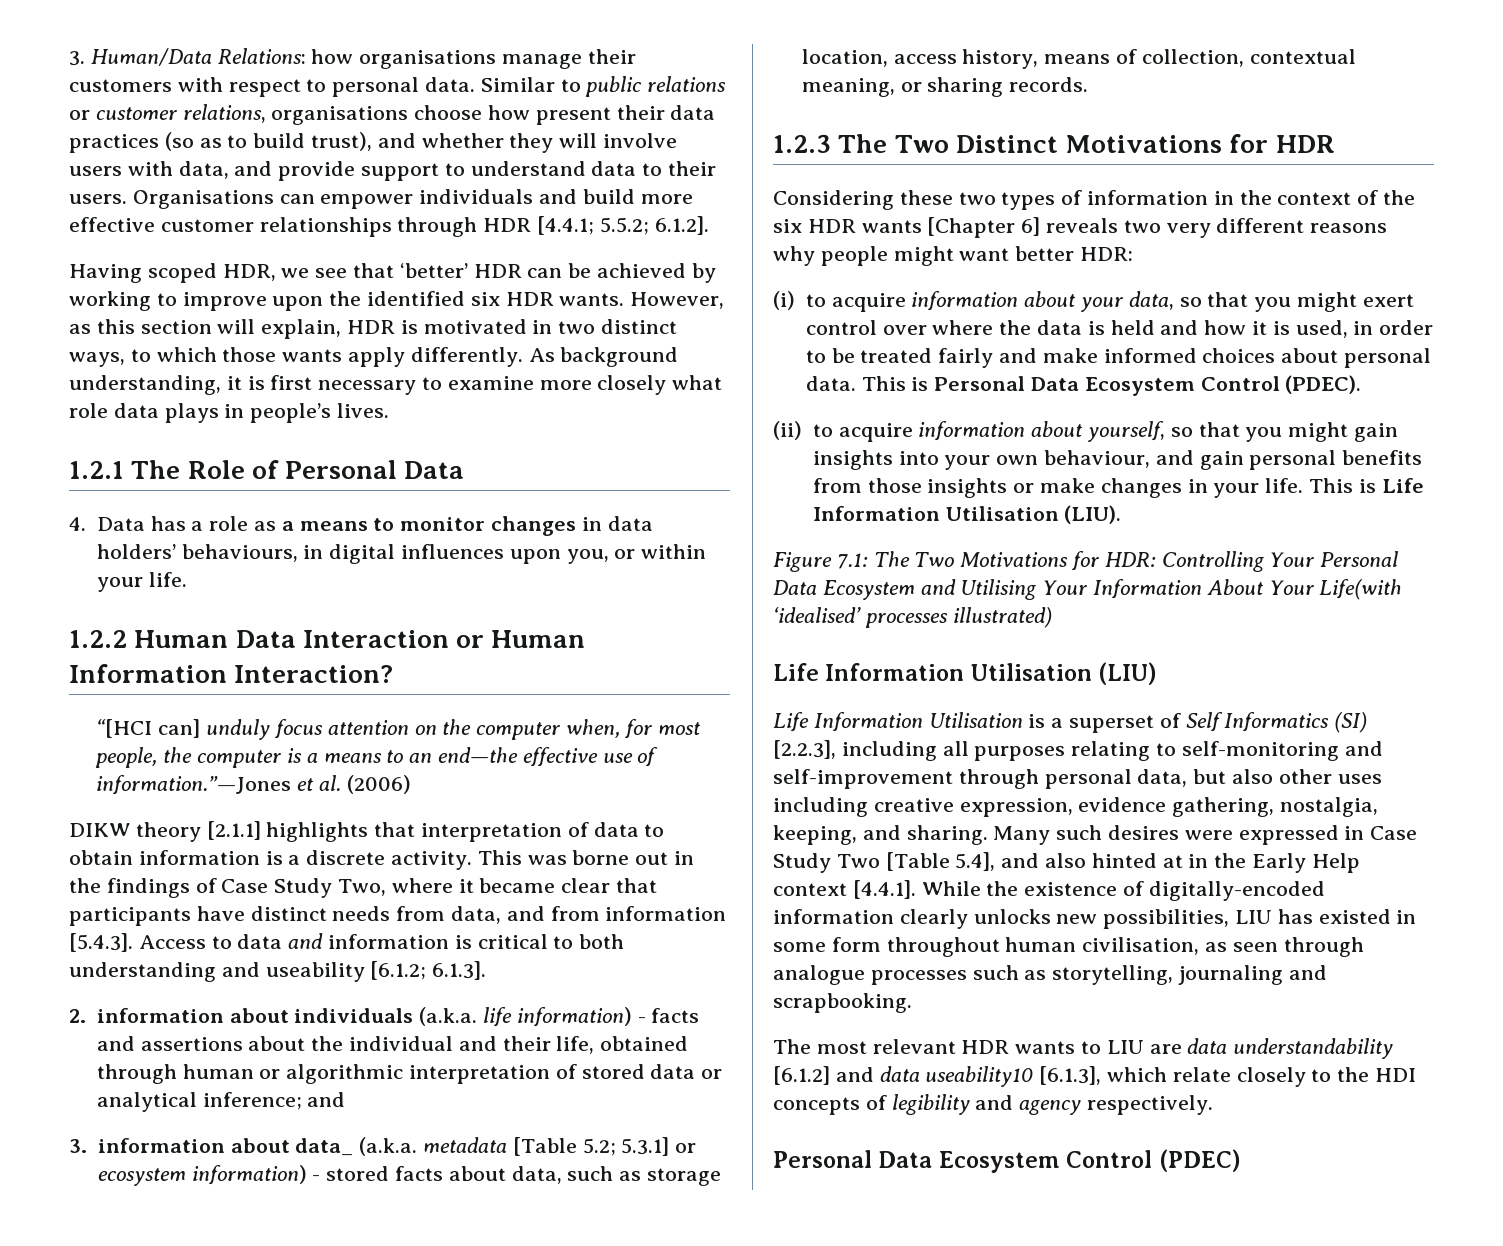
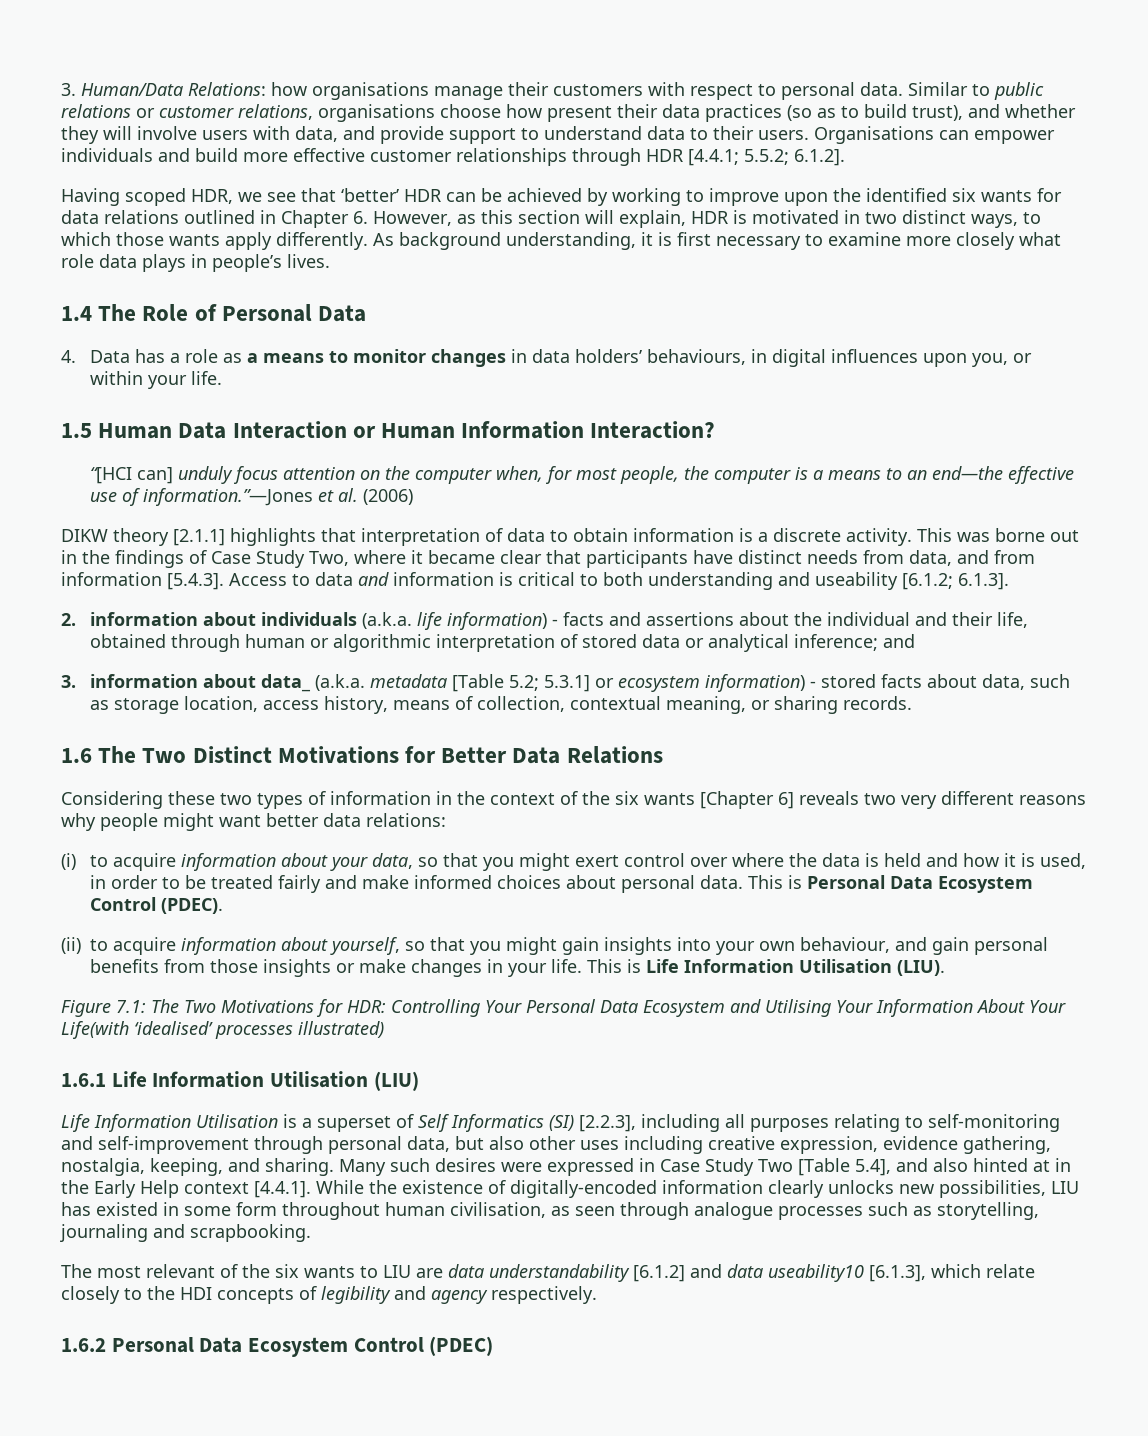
- Having scoped HDR, we see that ‘better’ HDR can be achieved by working to improve upon the identified six HDR wants. However, as this section will explain, HDR is motivated in two distinct ways, to which those wants apply differently.
+ Having scoped HDR, we see that ‘better’ HDR can be achieved by working to improve upon the identified six wants for data relations outlined in Chapter 6. However, as this section will explain, HDR is motivated in two distinct ways, to which those wants apply differently.
- 1.2.1 The Role of Personal Data
+ 1.4 The Role of Personal Data
- 1.2.2 Human Data Interaction or Human Information Interaction?
+ 1.5 Human Data Interaction or Human Information Interaction?
- 1.2.3 The Two Distinct Motivations for HDR
+ 1.6 The Two Distinct Motivations for Better Data Relations
- Considering these two types of information in the context of the six HDR wants [Chapter 6] reveals two very different reasons why people might want better HDR:
+ Considering these two types of information in the context of the six wants [Chapter 6] reveals two very different reasons why people might want better data relations:
- Life Information Utilisation (LIU)
+ 1.6.1 Life Information Utilisation (LIU)
- The most relevant HDR wants to LIU are data understandability [6.1.2] and data useability10 [6.1.3], which relate closely to the HDI concepts of legibility and agency respectively.
+ The most relevant of the six wants to LIU are data understandability [6.1.2] and data useability10 [6.1.3], which relate closely to the HDI concepts of legibility and agency respectively.
- Personal Data Ecosystem Control (PDEC)
+ 1.6.2 Personal Data Ecosystem Control (PDEC)

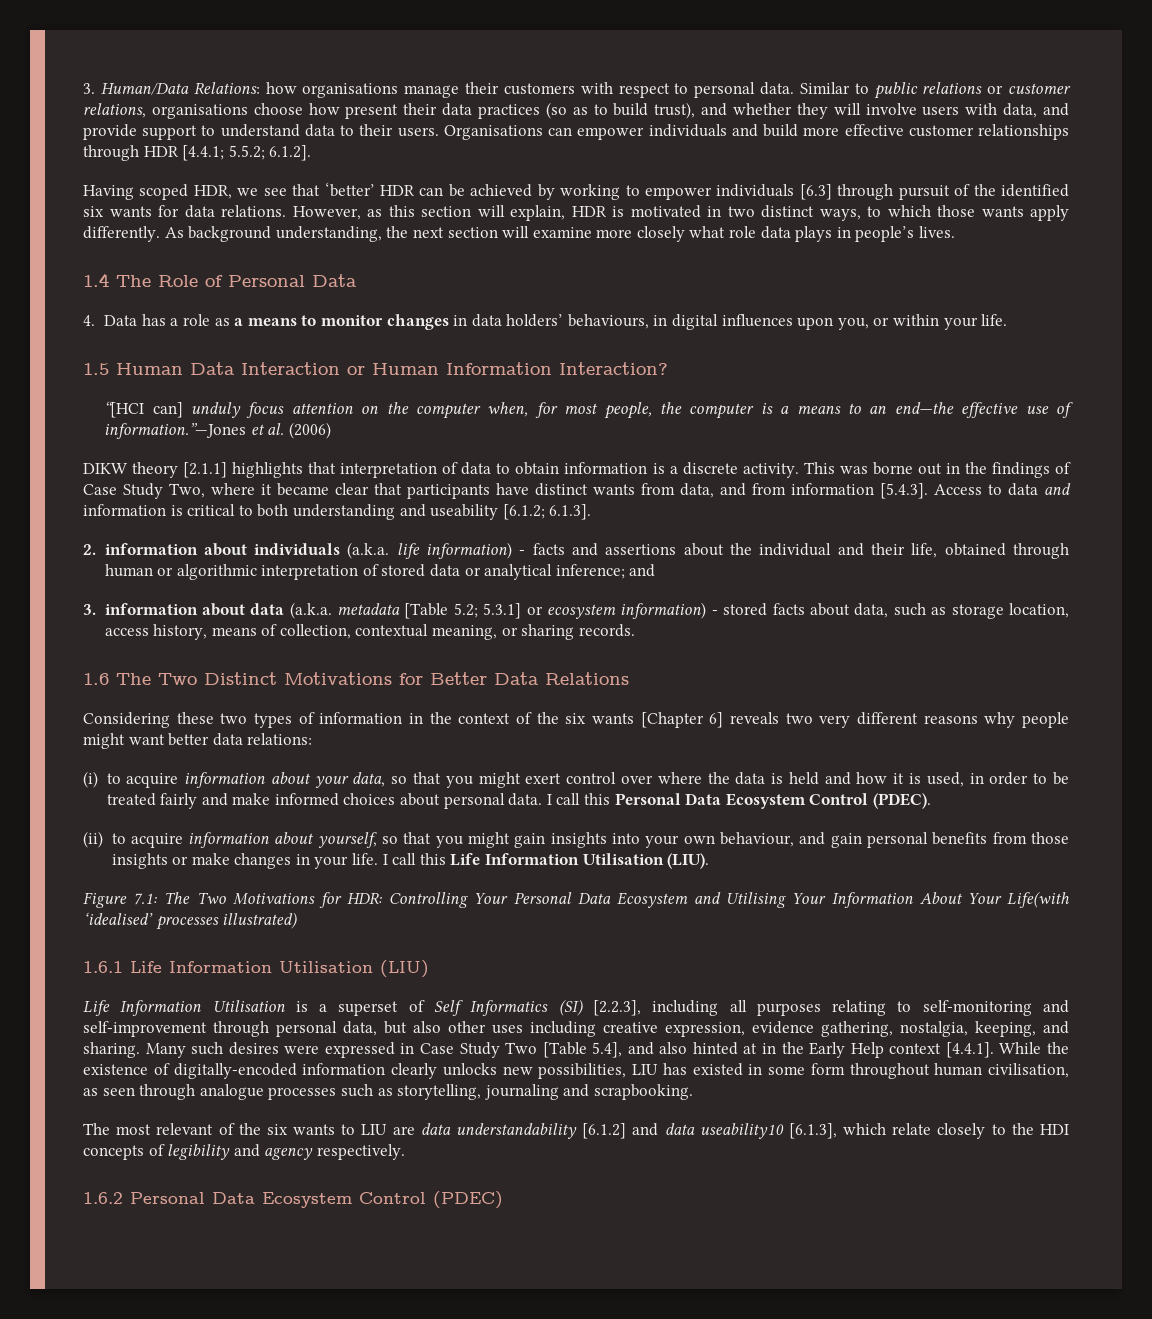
- Having scoped HDR, we see that ‘better’ HDR can be achieved by working to improve upon the identified six wants for data relations outlined in Chapter 6. However, as this section will explain, HDR is motivated in two distinct ways, to which those wants apply differently.
+ Having scoped HDR, we see that ‘better’ HDR can be achieved by working to empower individuals [6.3] through pursuit of the identified six wants for data relations. However, as this section will explain, HDR is motivated in two distinct ways, to which those wants apply differently.
- As background understanding, it is first necessary to examine more closely what role data plays in people’s lives.
+ As background understanding, the next section will examine more closely what role data plays in people’s lives.
- This was borne out in the findings of Case Study Two, where it became clear that participants have distinct needs from data, and from information [5.4.3]. Access to data and information is critical to both understanding and useability [6.1.2; 6.1.3].
+ This was borne out in the findings of Case Study Two, where it became clear that participants have distinct wants from data, and from information [5.4.3]. Access to data and information is critical to both understanding and useability [6.1.2; 6.1.3].
- 3. information about data_ (a.k.a. metadata [Table 5.2; 5.3.1] or ecosystem information) - stored facts about data, such as storage location, access history, means of collection, contextual meaning, or sharing records.
+ 3. information about data (a.k.a. metadata [Table 5.2; 5.3.1] or ecosystem information) - stored facts about data, such as storage location, access history, means of collection, contextual meaning, or sharing records.
- This is Personal Data Ecosystem Control (PDEC).
+ I call this Personal Data Ecosystem Control (PDEC).
- This is Life Information Utilisation (LIU).
+ I call this Life Information Utilisation (LIU).

